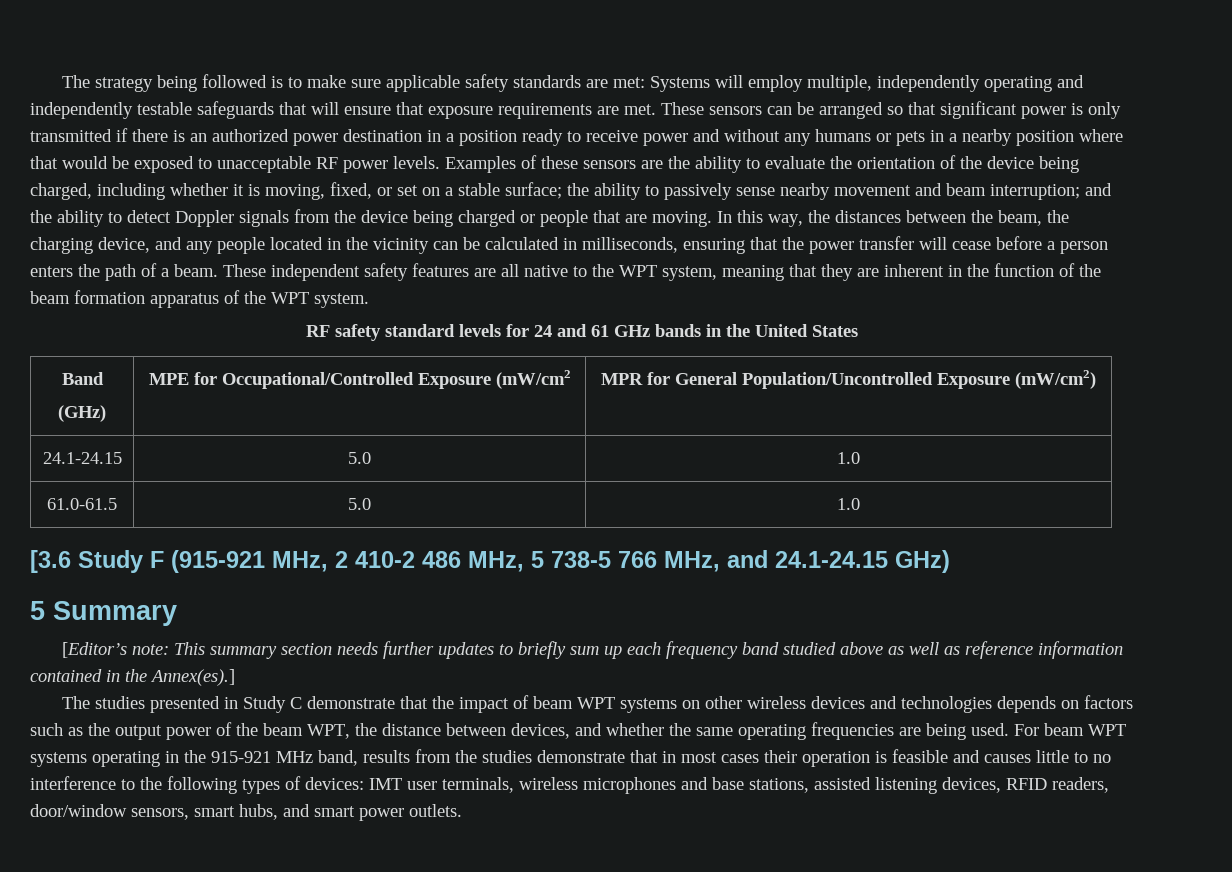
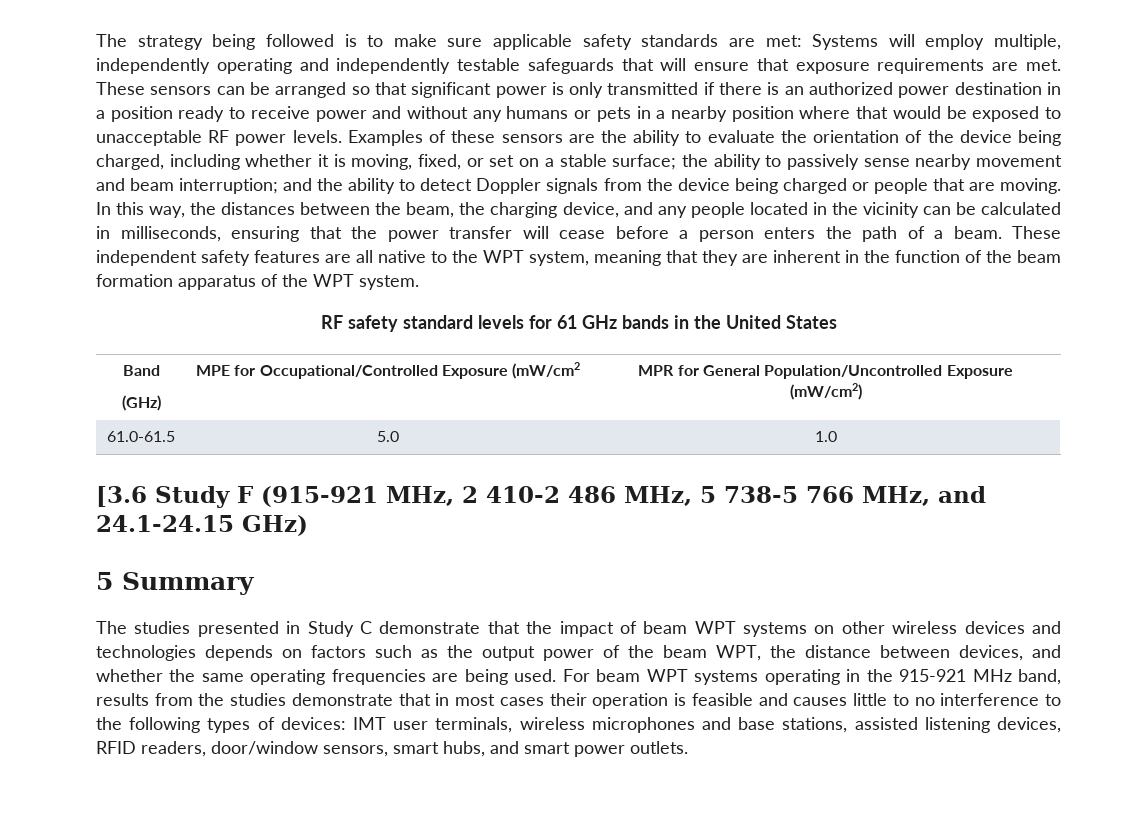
- RF safety standard levels for 24 and 61 GHz bands in the United States
+ RF safety standard levels for 61 GHz bands in the United States
- 24.1-24.15 | 5.0 | 1.0
- [Editor’s note: This summary section needs further updates to briefly sum up each frequency band studied above as well as reference information contained in the Annex(es).]

